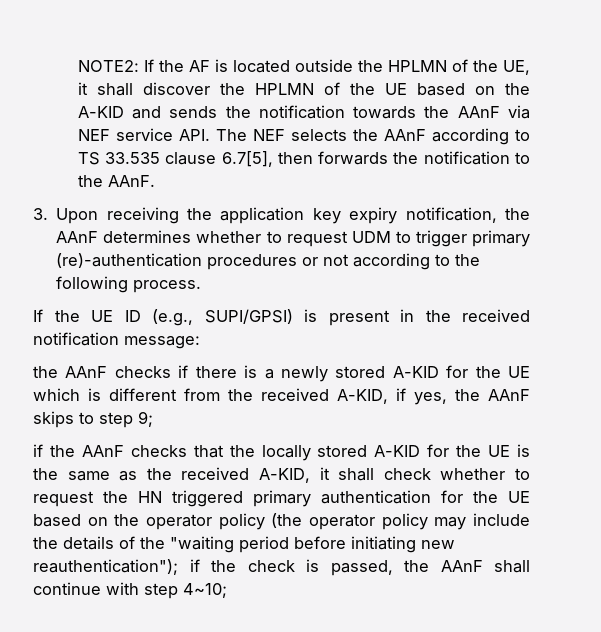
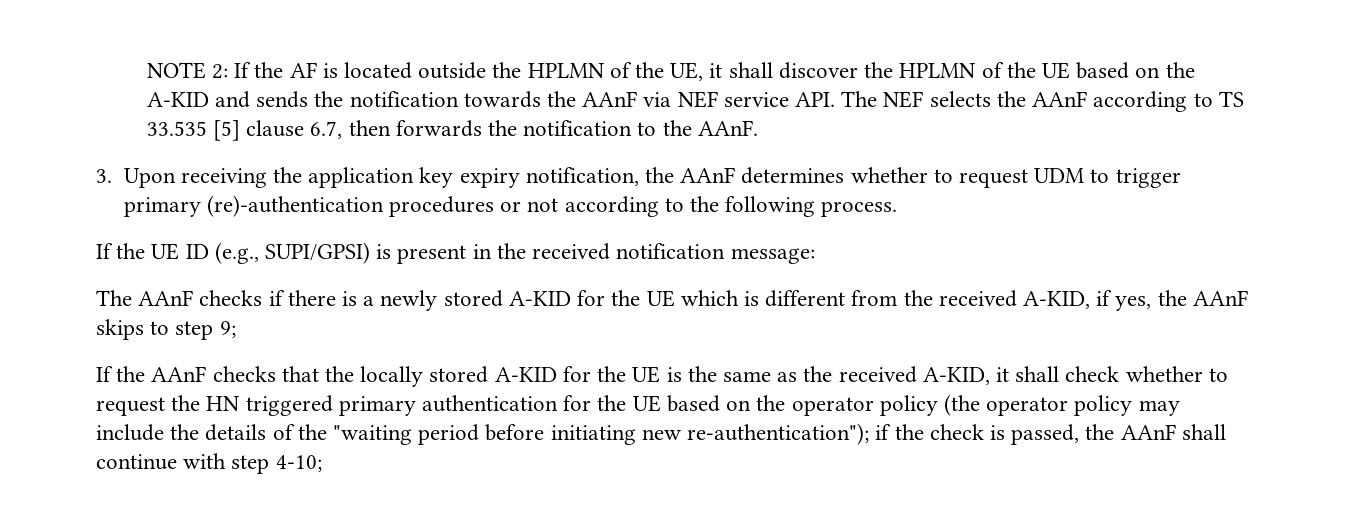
- NOTE2: If the AF is located outside the HPLMN of the UE, it shall discover the HPLMN of the UE based on the A-KID and sends the notification towards the AAnF via NEF service API. The NEF selects the AAnF according to TS 33.535 clause 6.7[5], then forwards the notification to the AAnF.
+ NOTE 2: If the AF is located outside the HPLMN of the UE, it shall discover the HPLMN of the UE based on the A-KID and sends the notification towards the AAnF via NEF service API. The NEF selects the AAnF according to TS 33.535 [5] clause 6.7, then forwards the notification to the AAnF.
- the AAnF checks if there is a newly stored A-KID for the UE which is different from the received A-KID, if yes, the AAnF skips to step 9;
+ The AAnF checks if there is a newly stored A-KID for the UE which is different from the received A-KID, if yes, the AAnF skips to step 9;
- if the AAnF checks that the locally stored A-KID for the UE is the same as the received A-KID, it shall check whether to request the HN triggered primary authentication for the UE based on the operator policy (the operator policy may include the details of the "waiting period before initiating new reauthentication");
+ If the AAnF checks that the locally stored A-KID for the UE is the same as the received A-KID, it shall check whether to request the HN triggered primary authentication for the UE based on the operator policy (the operator policy may include the details of the "waiting period before initiating new re-authentication");
- if the check is passed, the AAnF shall continue with step 4~10;
+ if the check is passed, the AAnF shall continue with step 4-10;

